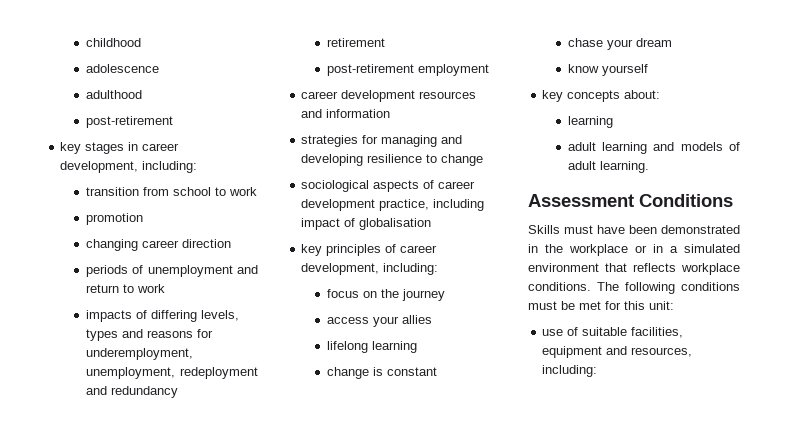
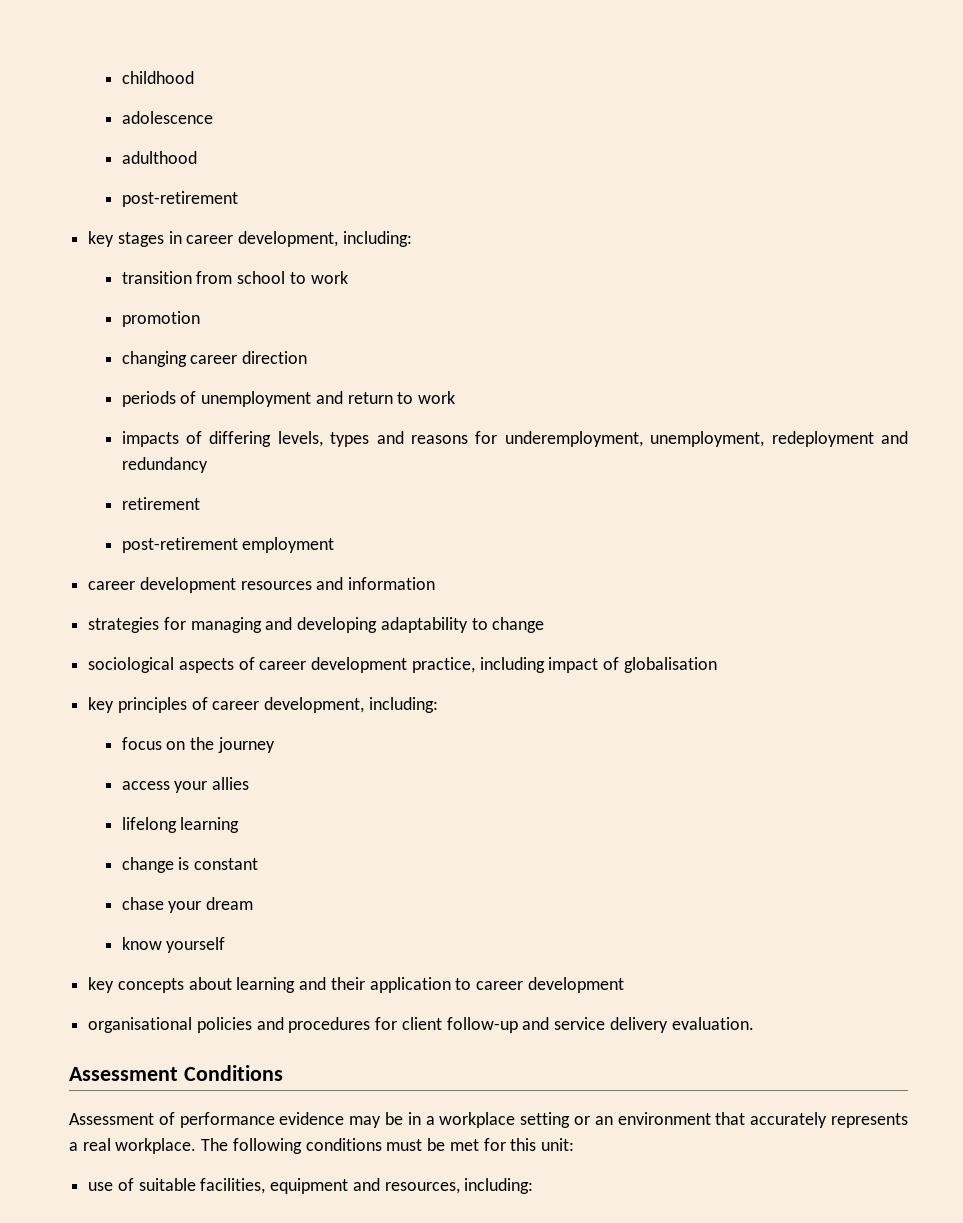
- strategies for managing and developing resilience to change
+ strategies for managing and developing adaptability to change
- key concepts about:
- learning
- adult learning and models of adult learning.
+ key concepts about learning and their application to career development
+ organisational policies and procedures for client follow-up and service delivery evaluation.
  Assessment Conditions
- Skills must have been demonstrated in the workplace or in a simulated environment that reflects workplace conditions.
+ Assessment of performance evidence may be in a workplace setting or an environment that accurately represents a real workplace.

